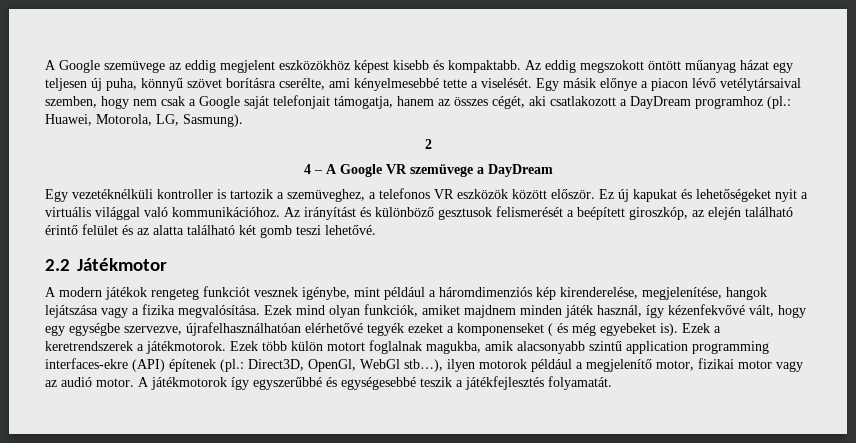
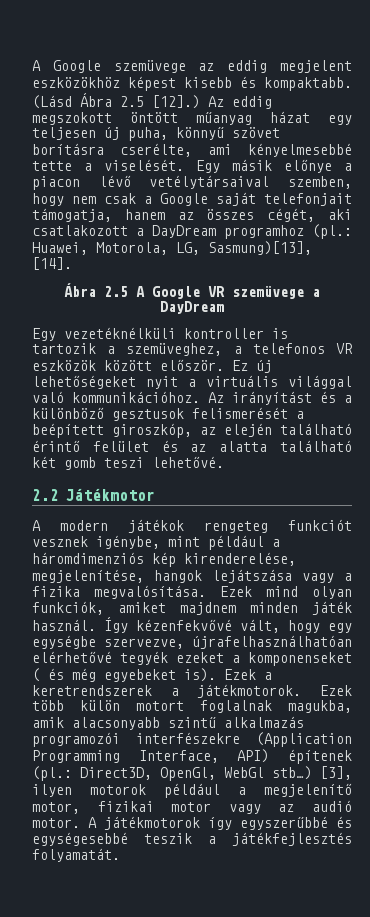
+ (Lásd Ábra 2.5 [12].)
- Egy másik előnye a piacon lévő vetélytársaival szemben, hogy nem csak a Google saját telefonjait támogatja, hanem az összes cégét, aki csatlakozott a DayDream programhoz (pl.: Huawei, Motorola, LG, Sasmung).
- 2
- 4 – A Google VR szemüvege a DayDream
+ Egy másik előnye a piacon lévő vetélytársaival szemben, hogy nem csak a Google saját telefonjait támogatja, hanem az összes cégét, aki csatlakozott a DayDream programhoz (pl.: Huawei, Motorola, LG, Sasmung)[13], [14].
+ Ábra 2.5 A Google VR szemüvege a DayDream
- Ez új kapukat és lehetőségeket nyit a virtuális világgal való kommunikációhoz.
+ Ez új lehetőségeket nyit a virtuális világgal való kommunikációhoz.
- Az irányítást és különböző gesztusok felismerését a beépített giroszkóp, az elején található érintő felület és az alatta található két gomb teszi lehetővé.
+ Az irányítást és a különböző gesztusok felismerését a beépített giroszkóp, az elején található érintő felület és az alatta található két gomb teszi lehetővé.
- Ezek mind olyan funkciók, amiket majdnem minden játék használ, így kézenfekvővé vált, hogy egy egységbe szervezve, újrafelhasználhatóan elérhetővé tegyék ezeket a komponenseket ( és még egyebeket is).
+ Ezek mind olyan funkciók, amiket majdnem minden játék használ. Így kézenfekvővé vált, hogy egy egységbe szervezve, újrafelhasználhatóan elérhetővé tegyék ezeket a komponenseket ( és még egyebeket is).
- Ezek több külön motort foglalnak magukba, amik alacsonyabb szintű application programming interfaces-ekre (API) építenek (pl.: Direct3D, OpenGl, WebGl stb…), ilyen motorok például a megjelenítő motor, fizikai motor vagy az audió motor.
+ Ezek több külön motort foglalnak magukba, amik alacsonyabb szintű alkalmazás programozói interfészekre (Application Programming Interface, API) építenek (pl.: Direct3D, OpenGl, WebGl stb…) [3], ilyen motorok például a megjelenítő motor, fizikai motor vagy az audió motor.

